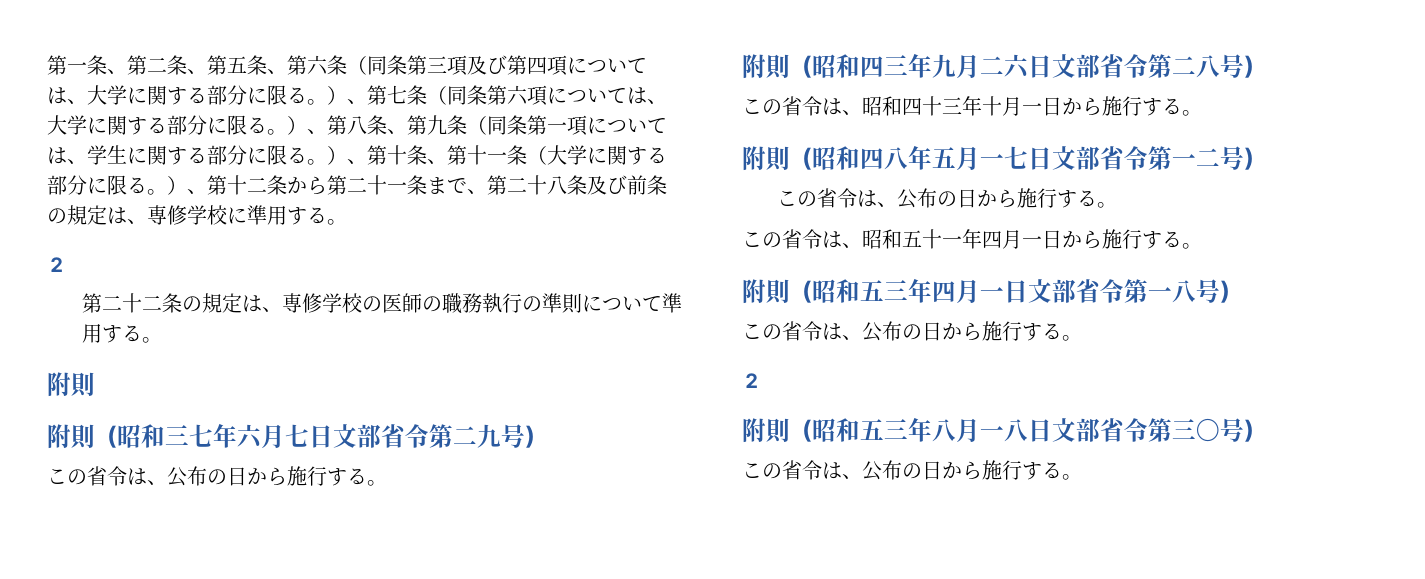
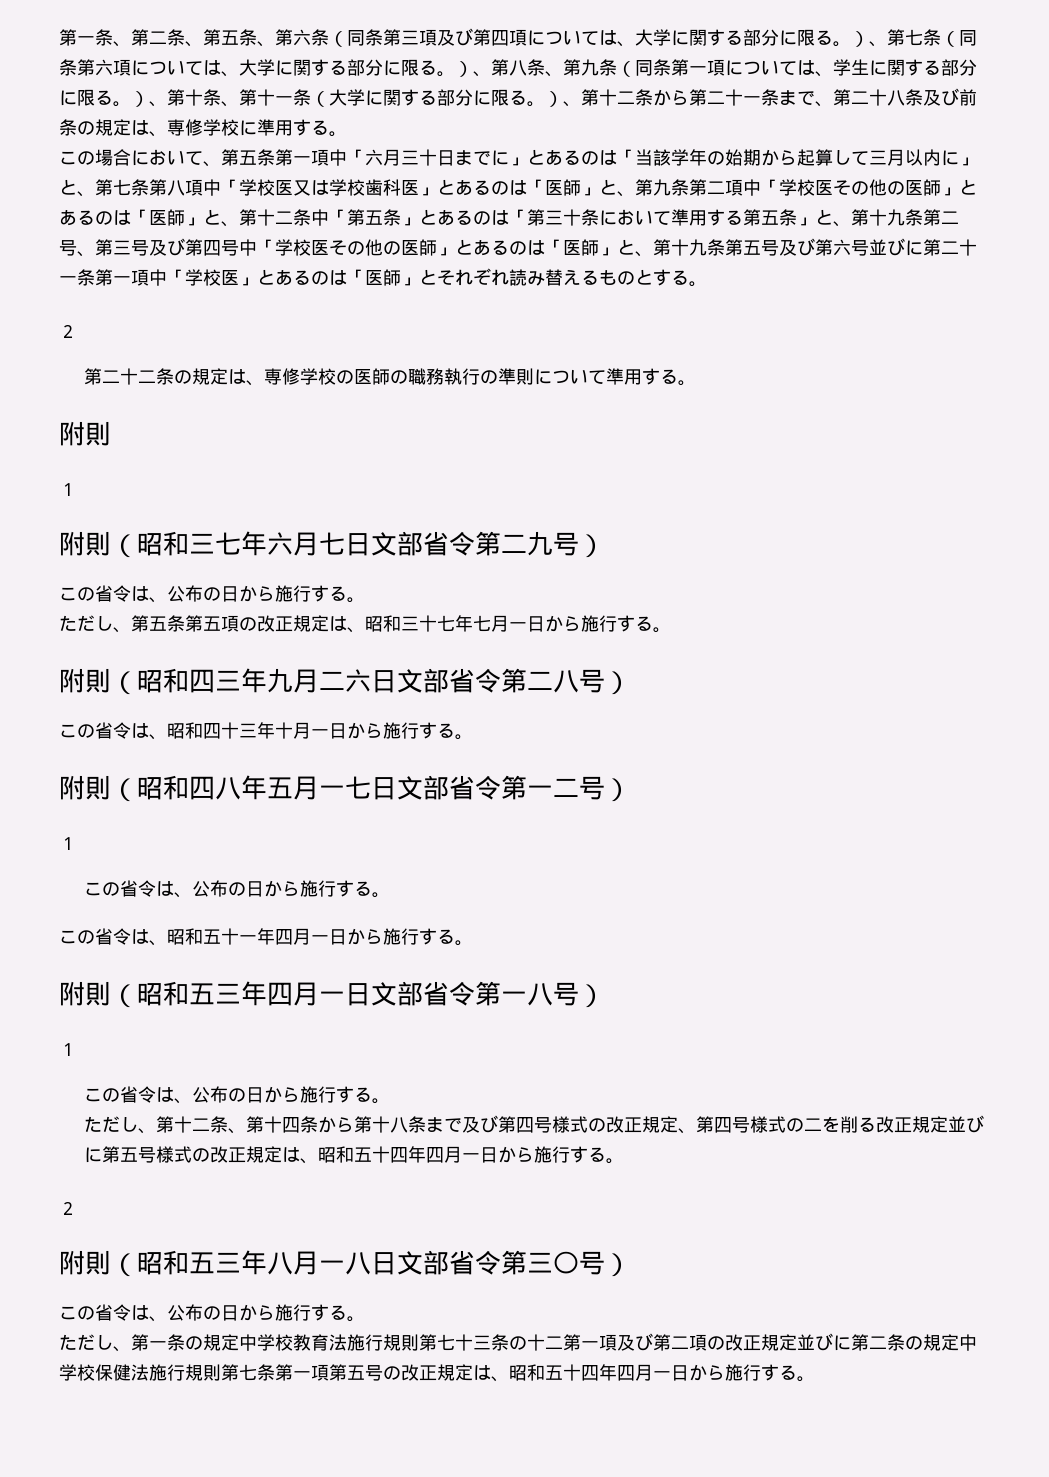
+ この場合において、第五条第一項中「六月三十日までに」とあるのは「当該学年の始期から起算して三月以内に」と、第七条第八項中「学校医又は学校歯科医」とあるのは「医師」と、第九条第二項中「学校医その他の医師」とあるのは「医師」と、第十二条中「第五条」とあるのは「第三十条において準用する第五条」と、第十九条第二号、第三号及び第四号中「学校医その他の医師」とあるのは「医師」と、第十九条第五号及び第六号並びに第二十一条第一項中「学校医」とあるのは「医師」とそれぞれ読み替えるものとする。
  第二十二条の規定は、専修学校の医師の職務執行の準則について準用する。
  附則
+ １
+ ただし、第五条第五項の改正規定は、昭和三十七年七月一日から施行する。
  附則（昭和四八年五月一七日文部省令第一二号）
+ １
  附則（昭和五三年四月一日文部省令第一八号）
+ １
  この省令は、公布の日から施行する。
+ ただし、第十二条、第十四条から第十八条まで及び第四号様式の改正規定、第四号様式の二を削る改正規定並びに第五号様式の改正規定は、昭和五十四年四月一日から施行する。
+ ただし、第一条の規定中学校教育法施行規則第七十三条の十二第一項及び第二項の改正規定並びに第二条の規定中学校保健法施行規則第七条第一項第五号の改正規定は、昭和五十四年四月一日から施行する。

